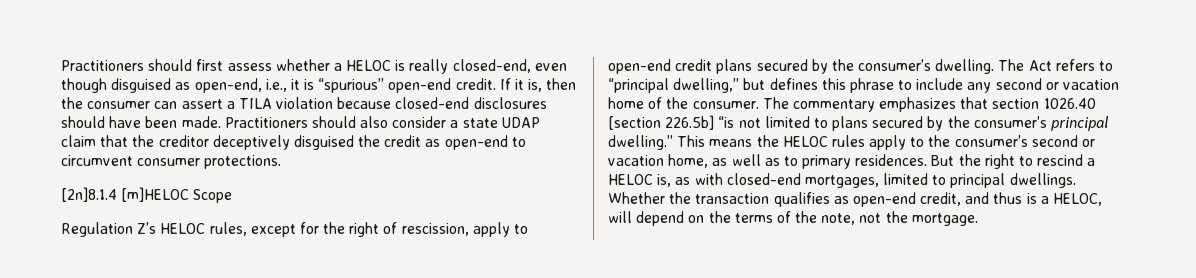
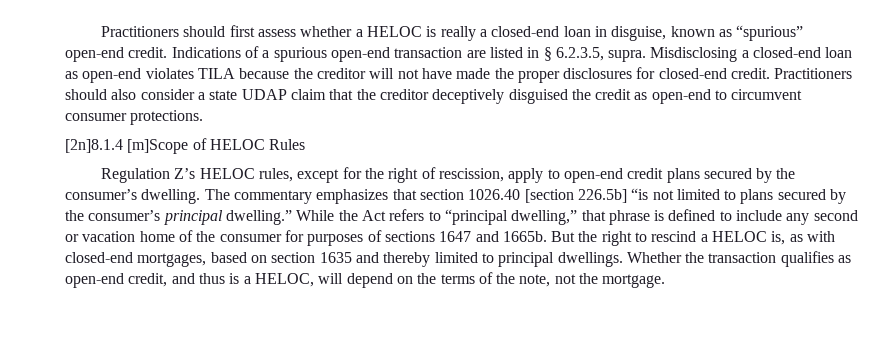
- Practitioners should first assess whether a HELOC is really closed-end, even though disguised as open-end, i.e., it is “spurious” open-end credit. If it is, then the consumer can assert a TILA violation because closed-end disclosures should have been made.
+ Practitioners should first assess whether a HELOC is really a closed-end loan in disguise, known as “spurious” open-end credit. Indications of a spurious open-end transaction are listed in § 6.2.3.5, supra. Misdisclosing a closed-end loan as open-end violates TILA because the creditor will not have made the proper disclosures for closed-end credit.
- [2n]8.1.4 [m]HELOC Scope
+ [2n]8.1.4 [m]Scope of HELOC Rules
- The Act refers to “principal dwelling,” but defines this phrase to include any second or vacation home of the consumer. The commentary emphasizes that section 1026.40 [section 226.5b] “is not limited to plans secured by the consumer’s principal dwelling.”
+ The commentary emphasizes that section 1026.40 [section 226.5b] “is not limited to plans secured by the consumer’s principal dwelling.”
- This means the HELOC rules apply to the consumer’s second or vacation home, as well as to primary residences.
+ While the Act refers to “principal dwelling,” that phrase is defined to include any second or vacation home of the consumer for purposes of sections 1647 and 1665b.
- But the right to rescind a HELOC is, as with closed-end mortgages, limited to principal dwellings.
+ But the right to rescind a HELOC is, as with closed-end mortgages, based on section 1635 and thereby limited to principal dwellings.

